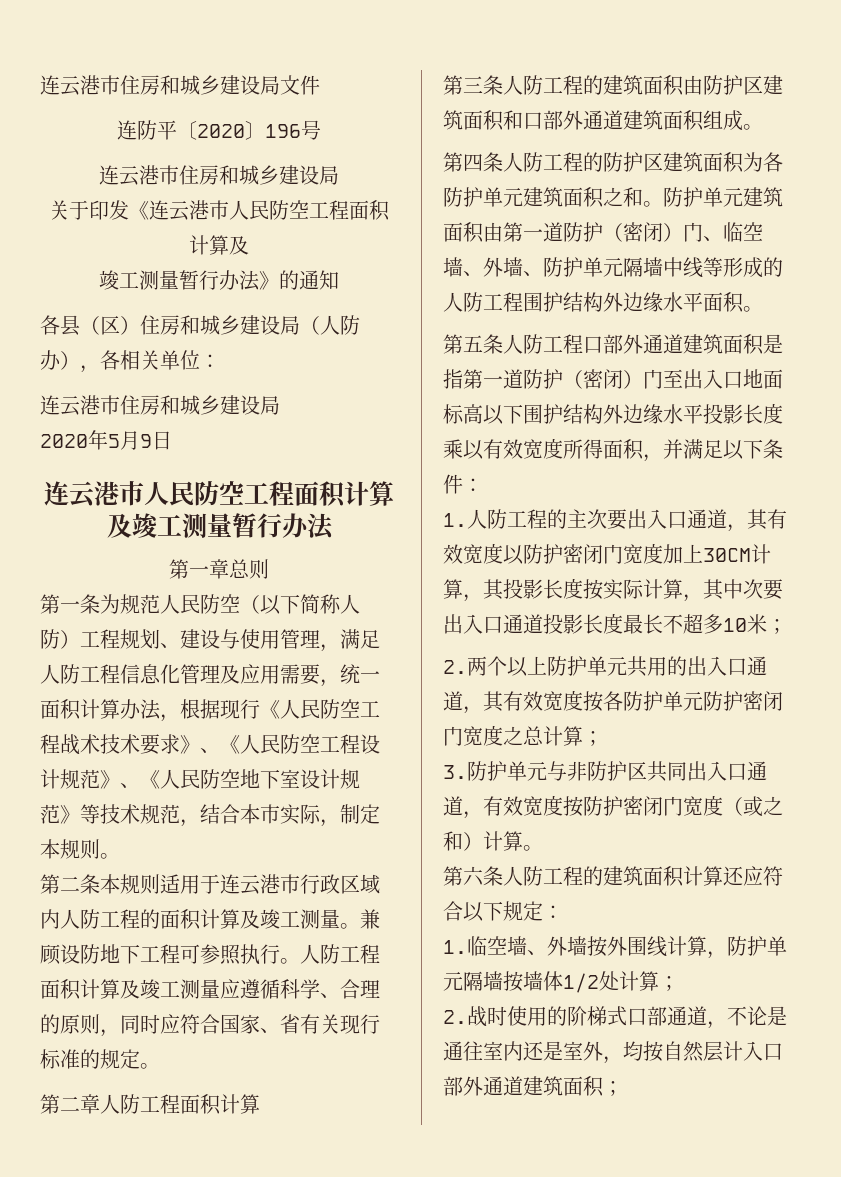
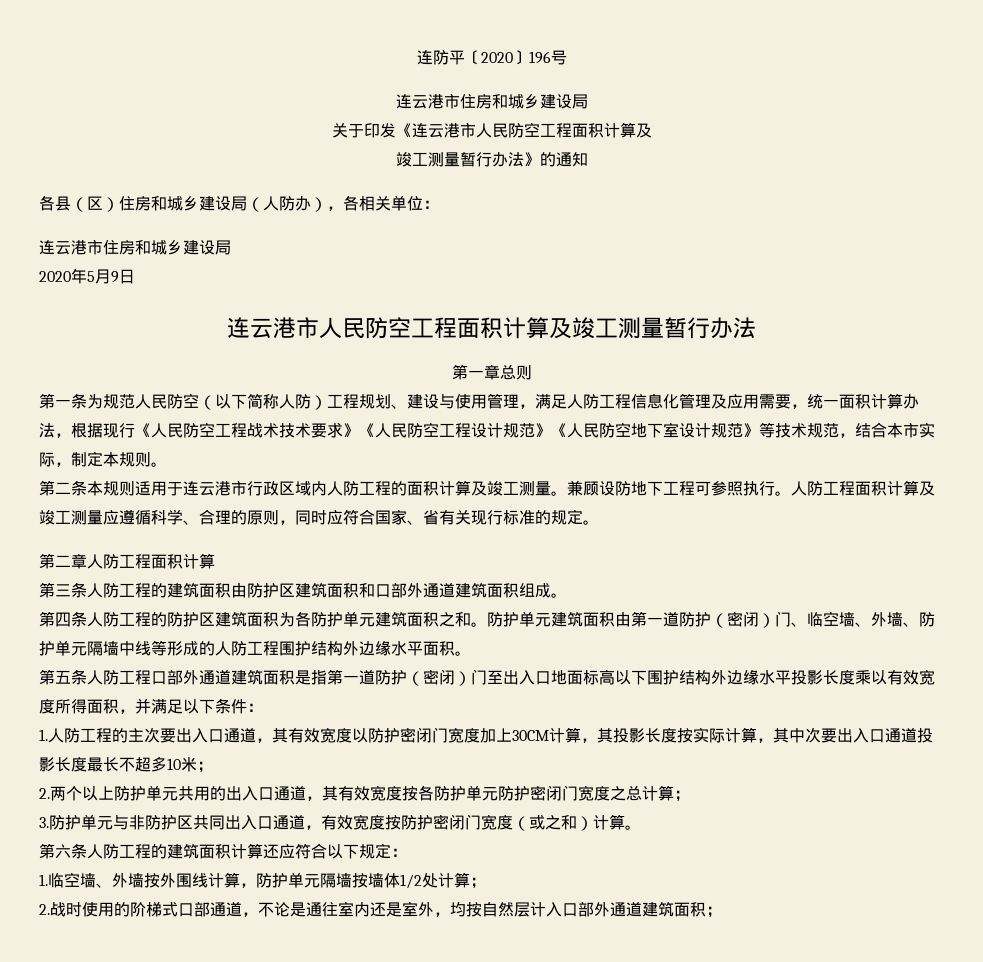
- 连云港市住房和城乡建设局文件
- 第一条为规范人民防空（以下简称人防）工程规划、建设与使用管理，满足人防工程信息化管理及应用需要，统一面积计算办法，根据现行《人民防空工程战术技术要求》、《人民防空工程设计规范》、《人民防空地下室设计规范》等技术规范，结合本市实际，制定本规则。
+ 第一条为规范人民防空（以下简称人防）工程规划、建设与使用管理，满足人防工程信息化管理及应用需要，统一面积计算办法，根据现行《人民防空工程战术技术要求》《人民防空工程设计规范》《人民防空地下室设计规范》等技术规范，结合本市实际，制定本规则。

